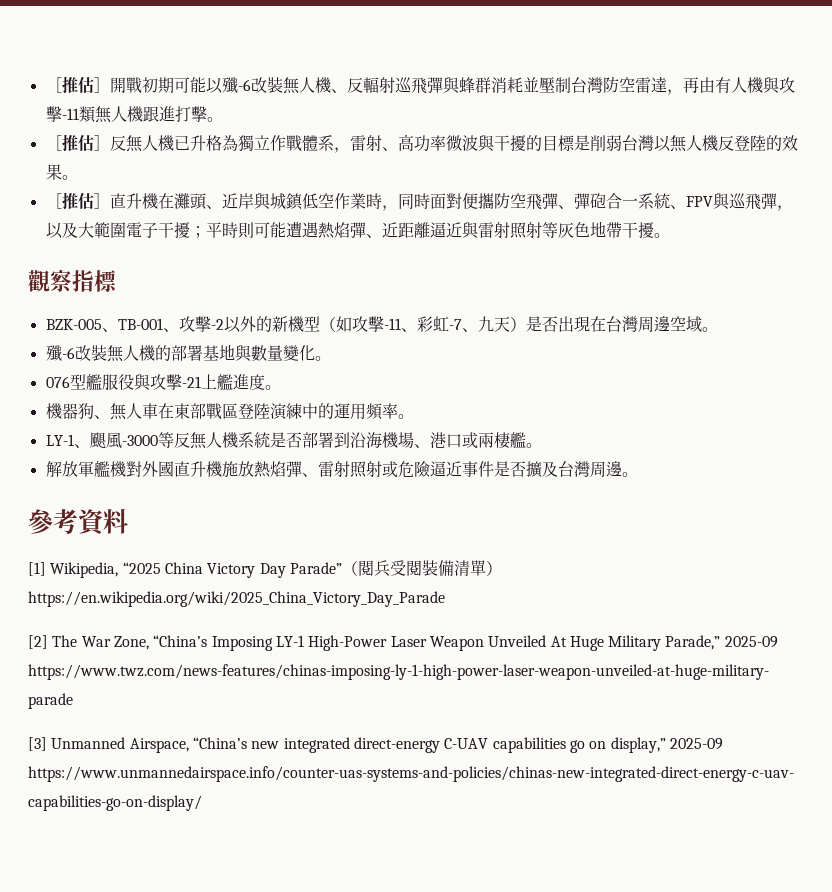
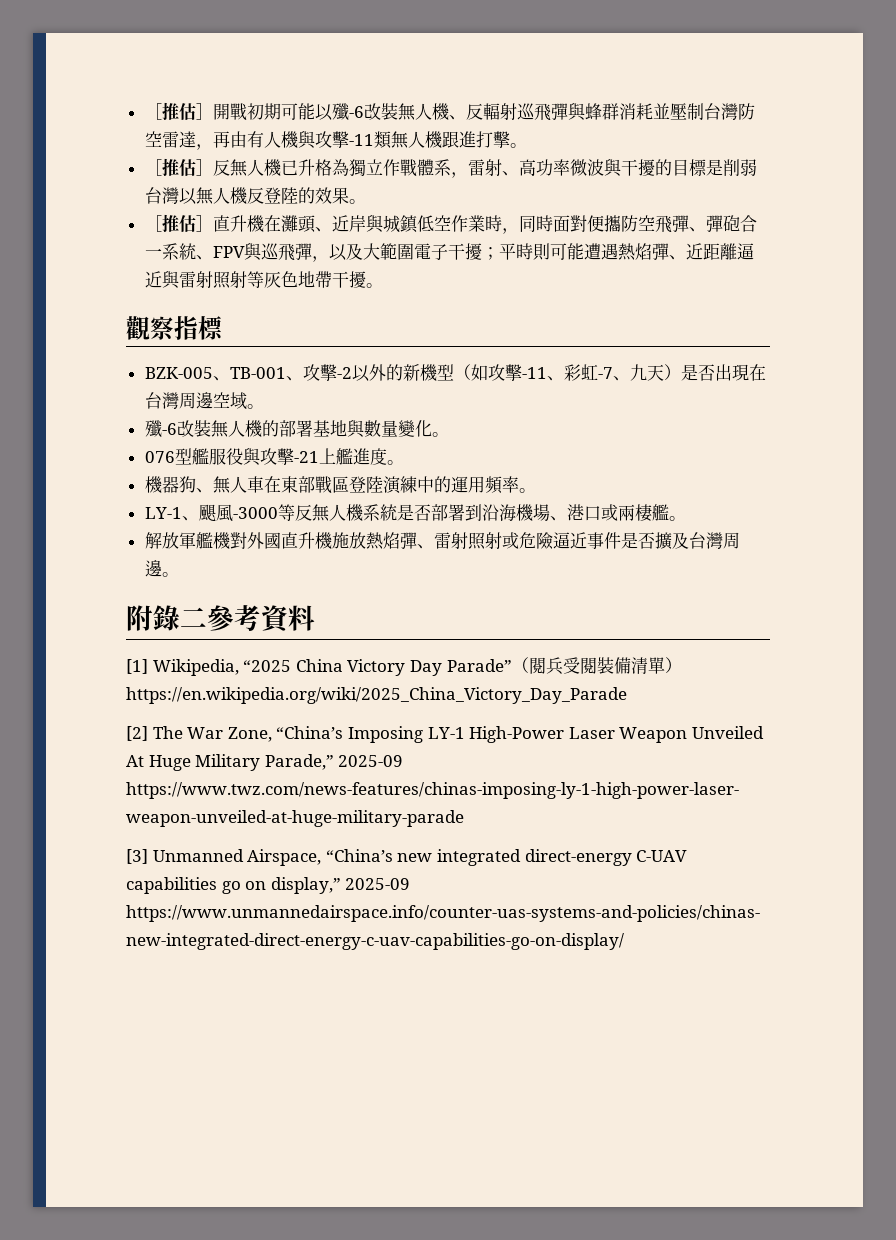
- 參考資料
+ 附錄二參考資料

